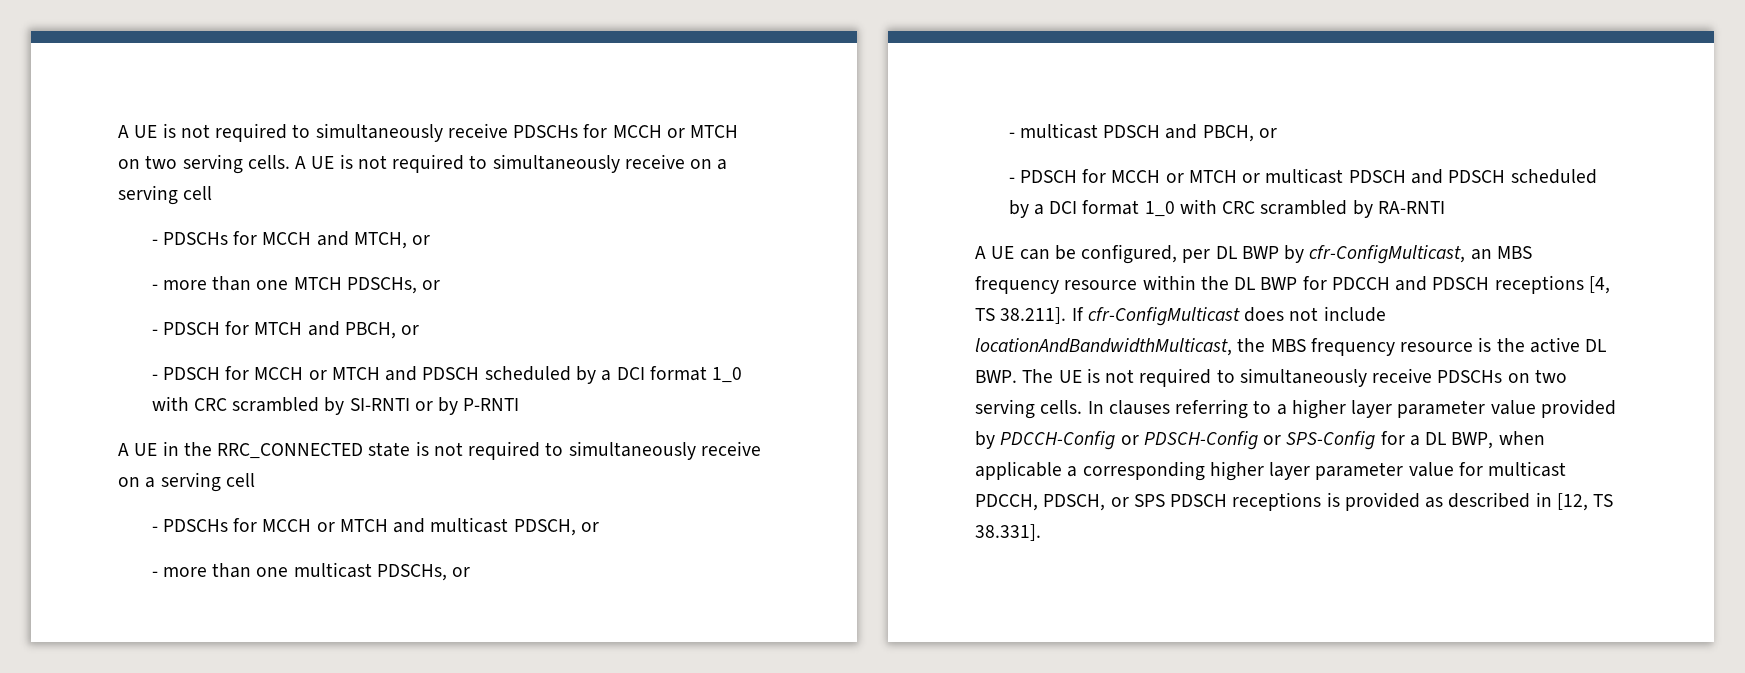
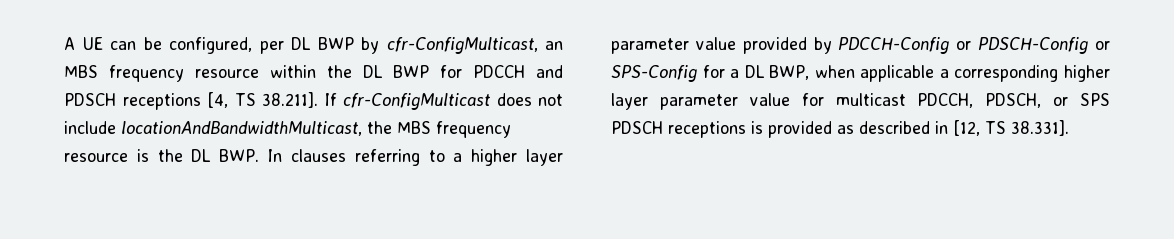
- A UE is not required to simultaneously receive PDSCHs for MCCH or MTCH on two serving cells. A UE is not required to simultaneously receive on a serving cell
- - PDSCHs for MCCH and MTCH, or
- - more than one MTCH PDSCHs, or
- - PDSCH for MTCH and PBCH, or
- - PDSCH for MCCH or MTCH and PDSCH scheduled by a DCI format 1_0 with CRC scrambled by SI-RNTI or by P-RNTI
- A UE in the RRC_CONNECTED state is not required to simultaneously receive on a serving cell
- - PDSCHs for MCCH or MTCH and multicast PDSCH, or
- - more than one multicast PDSCHs, or
- - multicast PDSCH and PBCH, or
- - PDSCH for MCCH or MTCH or multicast PDSCH and PDSCH scheduled by a DCI format 1_0 with CRC scrambled by RA-RNTI
- A UE can be configured, per DL BWP by cfr-ConfigMulticast, an MBS frequency resource within the DL BWP for PDCCH and PDSCH receptions [4, TS 38.211]. If cfr-ConfigMulticast does not include locationAndBandwidthMulticast, the MBS frequency resource is the active DL BWP. The UE is not required to simultaneously receive PDSCHs on two serving cells. In clauses referring to a higher layer parameter value provided by PDCCH-Config or PDSCH-Config or SPS-Config for a DL BWP, when applicable a corresponding higher layer parameter value for multicast PDCCH, PDSCH, or SPS PDSCH receptions is provided as described in [12, TS 38.331].
+ A UE can be configured, per DL BWP by cfr-ConfigMulticast, an MBS frequency resource within the DL BWP for PDCCH and PDSCH receptions [4, TS 38.211]. If cfr-ConfigMulticast does not include locationAndBandwidthMulticast, the MBS frequency resource is the DL BWP. In clauses referring to a higher layer parameter value provided by PDCCH-Config or PDSCH-Config or SPS-Config for a DL BWP, when applicable a corresponding higher layer parameter value for multicast PDCCH, PDSCH, or SPS PDSCH receptions is provided as described in [12, TS 38.331].

